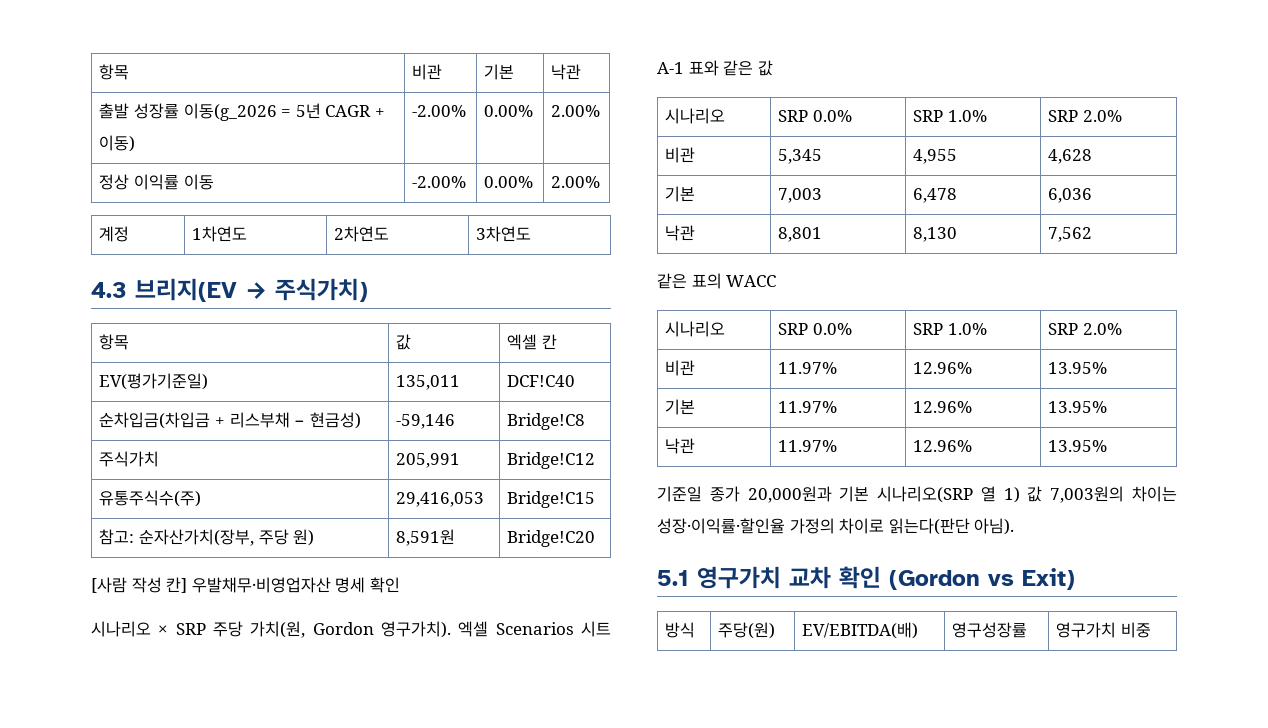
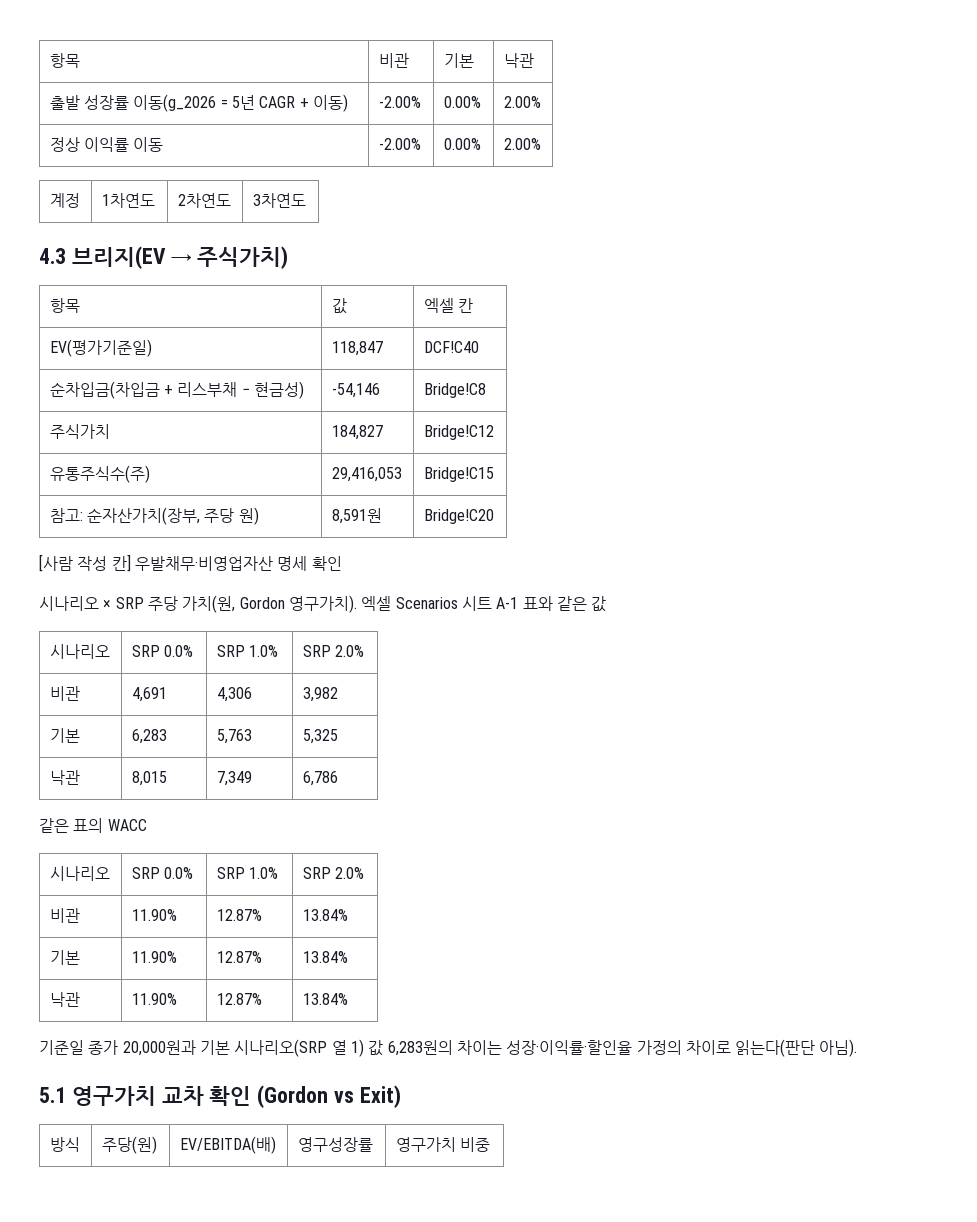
- EV(평가기준일) | 135,011 | DCF!C40
+ EV(평가기준일) | 118,847 | DCF!C40
- 순차입금(차입금 + 리스부채 − 현금성) | -59,146 | Bridge!C8
+ 순차입금(차입금 + 리스부채 − 현금성) | -54,146 | Bridge!C8
- 주식가치 | 205,991 | Bridge!C12
+ 주식가치 | 184,827 | Bridge!C12
- 비관 | 5,345 | 4,955 | 4,628
- 기본 | 7,003 | 6,478 | 6,036
- 낙관 | 8,801 | 8,130 | 7,562
+ 비관 | 4,691 | 4,306 | 3,982
+ 기본 | 6,283 | 5,763 | 5,325
+ 낙관 | 8,015 | 7,349 | 6,786
- 비관 | 11.97% | 12.96% | 13.95%
- 기본 | 11.97% | 12.96% | 13.95%
- 낙관 | 11.97% | 12.96% | 13.95%
+ 비관 | 11.90% | 12.87% | 13.84%
+ 기본 | 11.90% | 12.87% | 13.84%
+ 낙관 | 11.90% | 12.87% | 13.84%
- 기준일 종가 20,000원과 기본 시나리오(SRP 열 1) 값 7,003원의 차이는 성장·이익률·할인율 가정의 차이로 읽는다(판단 아님).
+ 기준일 종가 20,000원과 기본 시나리오(SRP 열 1) 값 6,283원의 차이는 성장·이익률·할인율 가정의 차이로 읽는다(판단 아님).

